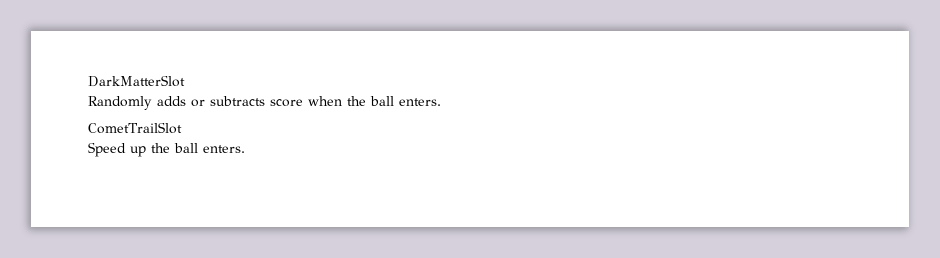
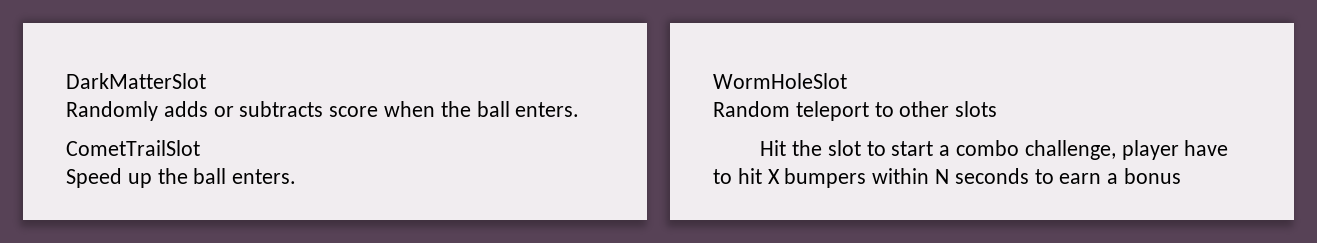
+ WormHoleSlot
+ Random teleport to other slots
+ Hit the slot to start a combo challenge, player have to hit X bumpers within N seconds to earn a bonus

